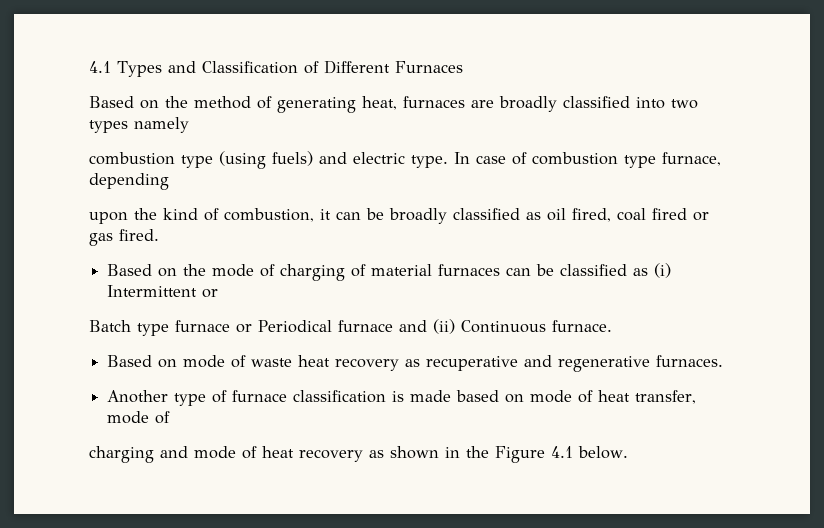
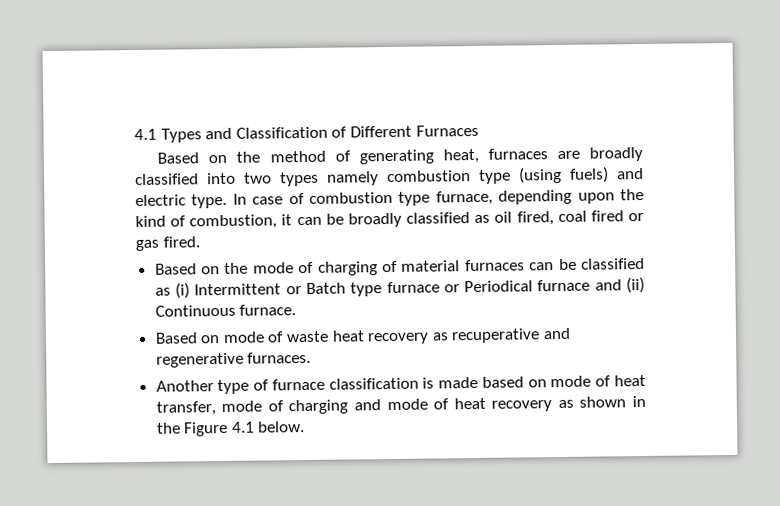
- Based on the method of generating heat, furnaces are broadly classified into two types namely
- combustion type (using fuels) and electric type.
+ Based on the method of generating heat, furnaces are broadly classified into two types namely combustion type (using fuels) and electric type.
- In case of combustion type furnace, depending
- upon the kind of combustion, it can be broadly classified as oil fired, coal fired or gas fired.
+ In case of combustion type furnace, depending upon the kind of combustion, it can be broadly classified as oil fired, coal fired or gas fired.
- Based on the mode of charging of material furnaces can be classified as (i) Intermittent or
- Batch type furnace or Periodical furnace and (ii) Continuous furnace.
+ Based on the mode of charging of material furnaces can be classified as (i) Intermittent or Batch type furnace or Periodical furnace and (ii) Continuous furnace.
- Another type of furnace classification is made based on mode of heat transfer, mode of
- charging and mode of heat recovery as shown in the Figure 4.1 below.
+ Another type of furnace classification is made based on mode of heat transfer, mode of charging and mode of heat recovery as shown in the Figure 4.1 below.

